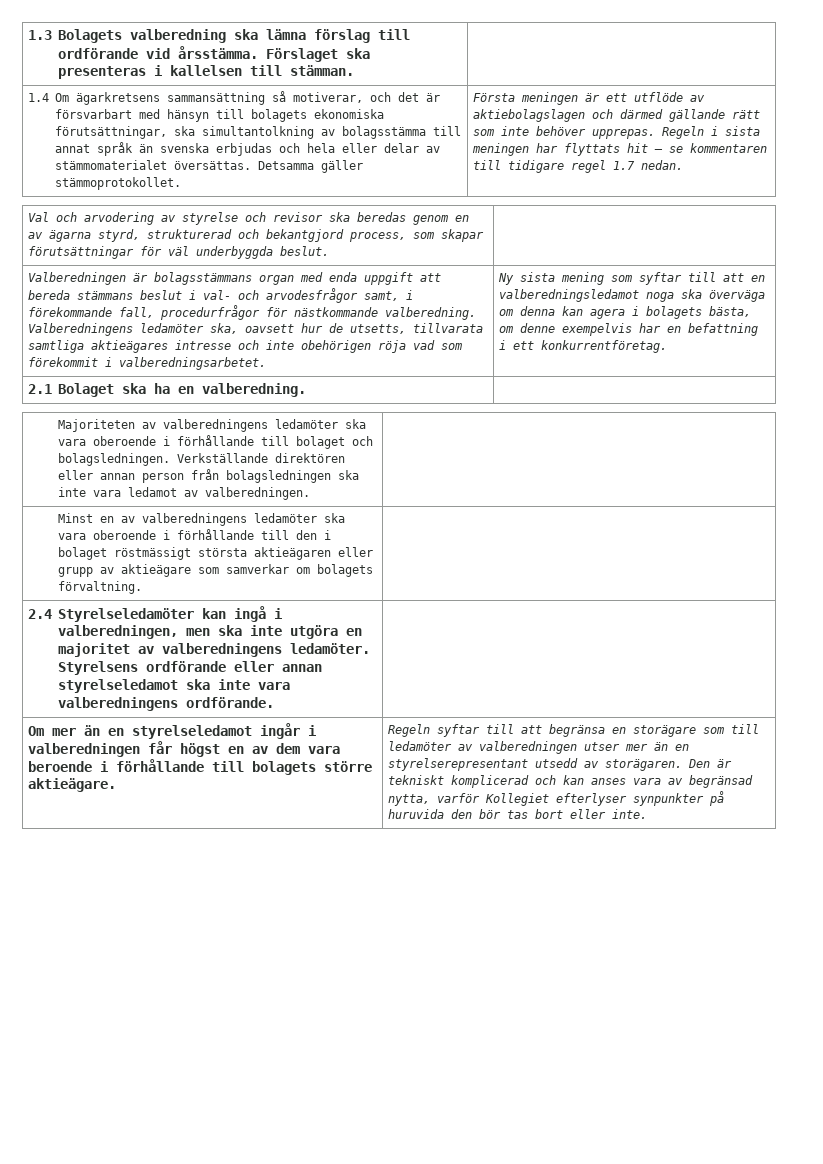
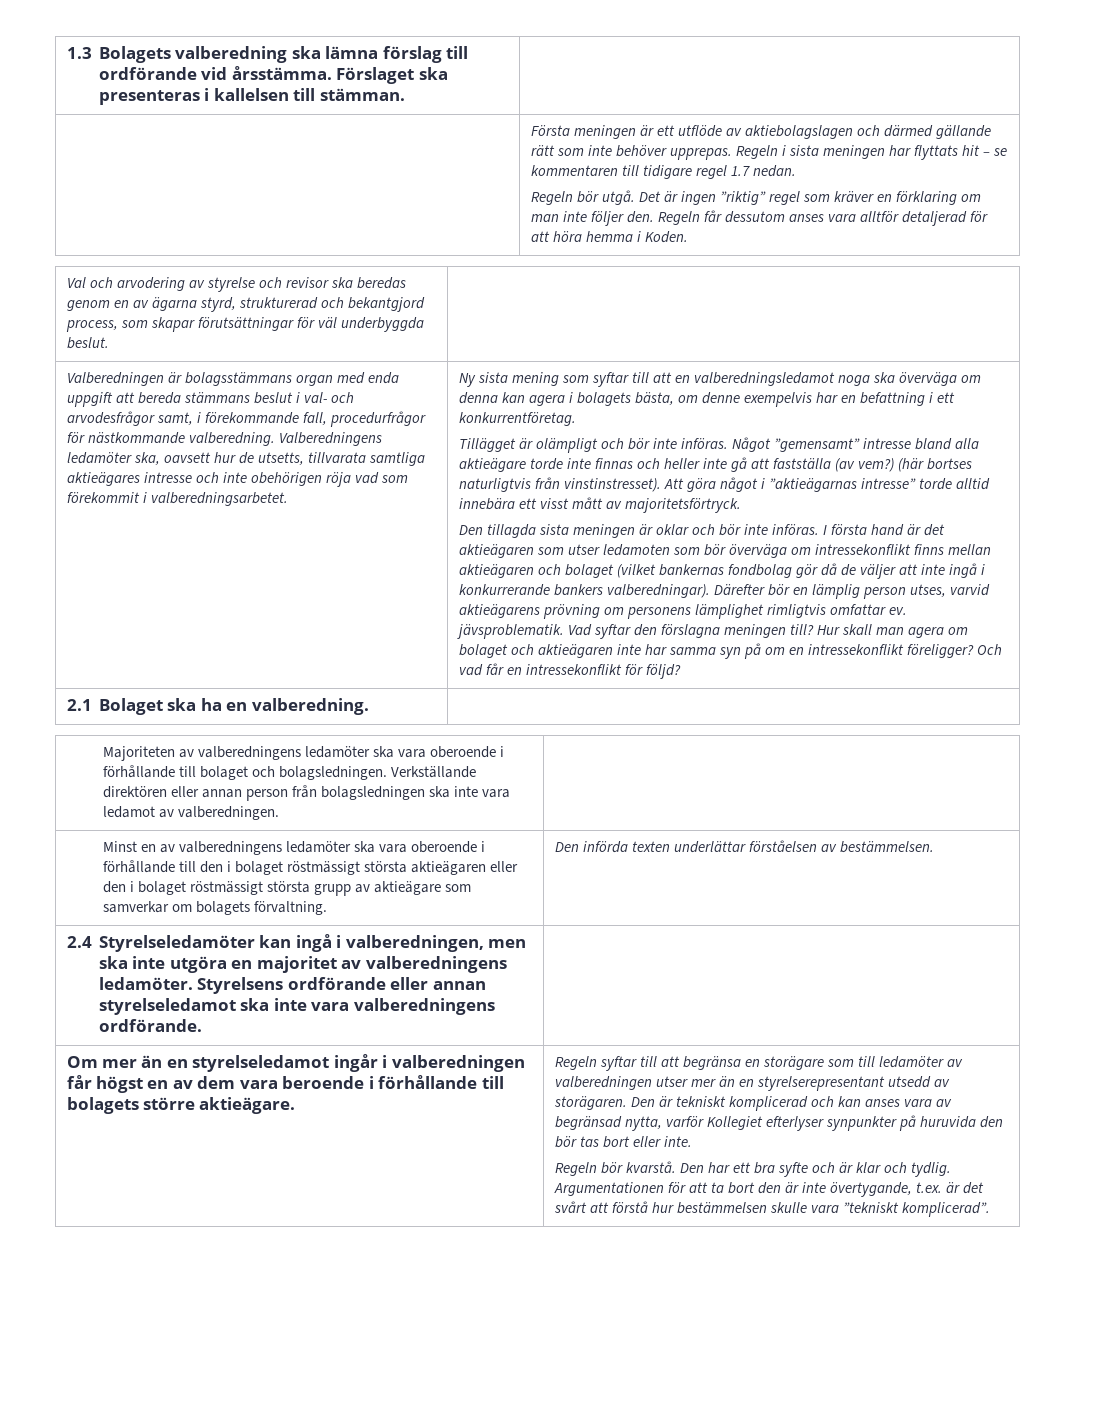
- 1.4 Om ägarkretsens sammansättning så motiverar, och det är försvarbart med hänsyn till bolagets ekonomiska förutsättningar, ska simultantolkning av bolagsstämma till annat språk än svenska erbjudas och hela eller delar av stämmomaterialet översättas. Detsamma gäller stämmoprotokollet.
+ Regeln bör utgå. Det är ingen ”riktig” regel som kräver en förklaring om man inte följer den. Regeln får dessutom anses vara alltför detaljerad för att höra hemma i Koden.
+ Tillägget är olämpligt och bör inte införas. Något ”gemensamt” intresse bland alla aktieägare torde inte finnas och heller inte gå att fastställa (av vem?) (här bortses naturligtvis från vinstinstresset). Att göra något i ”aktieägarnas intresse” torde alltid innebära ett visst mått av majoritetsförtryck.
+ Den tillagda sista meningen är oklar och bör inte införas. I första hand är det aktieägaren som utser ledamoten som bör överväga om intressekonflikt finns mellan aktieägaren och bolaget (vilket bankernas fondbolag gör då de väljer att inte ingå i konkurrerande bankers valberedningar). Därefter bör en lämplig person utses, varvid aktieägarens prövning om personens lämplighet rimligtvis omfattar ev. jävsproblematik. Vad syftar den förslagna meningen till? Hur skall man agera om bolaget och aktieägaren inte har samma syn på om en intressekonflikt föreligger? Och vad får en intressekonflikt för följd?
- Minst en av valberedningens ledamöter ska vara oberoende i förhållande till den i bolaget röstmässigt största aktieägaren eller grupp av aktieägare som samverkar om bolagets förvaltning. |
+ Minst en av valberedningens ledamöter ska vara oberoende i förhållande till den i bolaget röstmässigt största aktieägaren eller den i bolaget röstmässigt största grupp av aktieägare som samverkar om bolagets förvaltning. | Den införda texten underlättar förståelsen av bestämmelsen.
+ Regeln bör kvarstå. Den har ett bra syfte och är klar och tydlig. Argumentationen för att ta bort den är inte övertygande, t.ex. är det svårt att förstå hur bestämmelsen skulle vara ”tekniskt komplicerad”.

